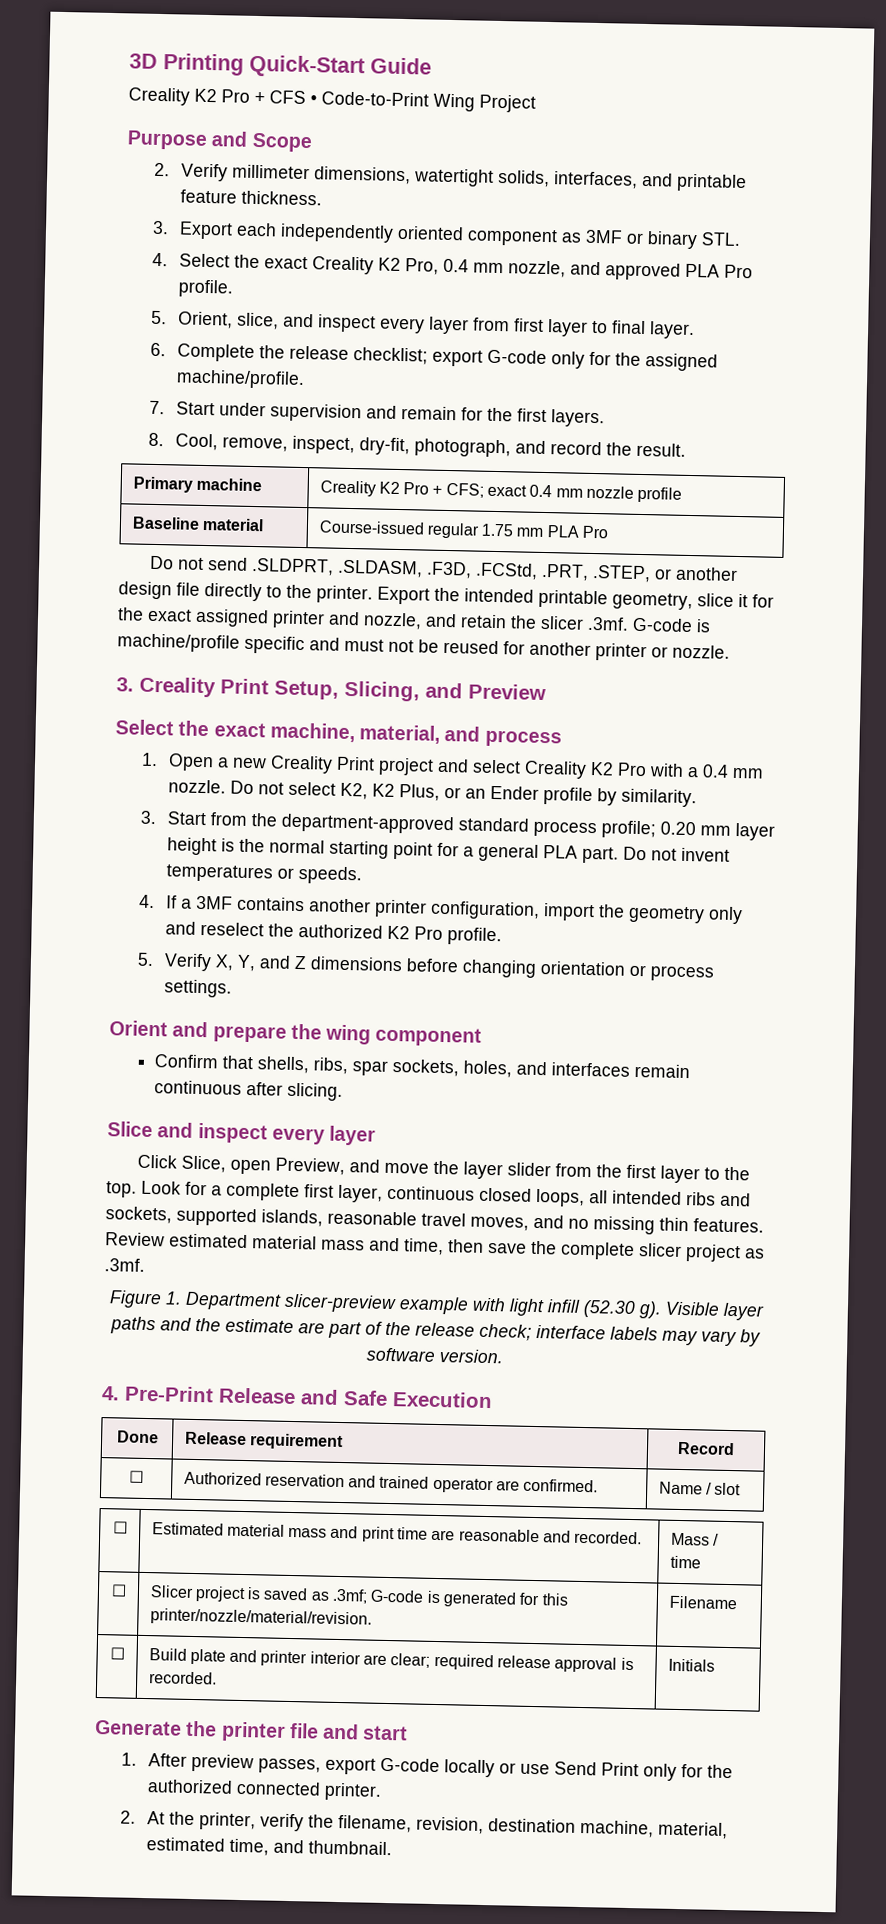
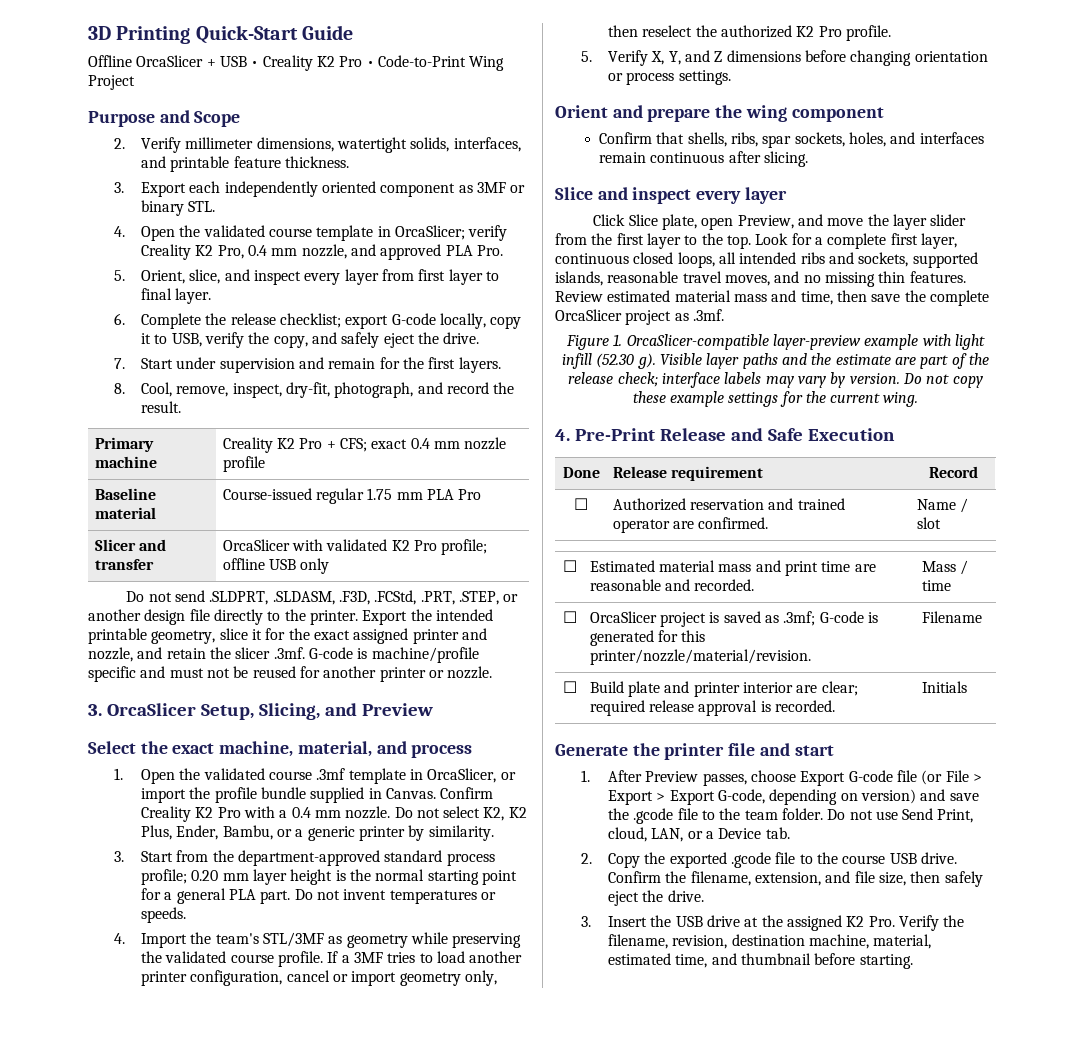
- Creality K2 Pro + CFS • Code-to-Print Wing Project
+ Offline OrcaSlicer + USB • Creality K2 Pro • Code-to-Print Wing Project
- 4. Select the exact Creality K2 Pro, 0.4 mm nozzle, and approved PLA Pro profile.
+ 4. Open the validated course template in OrcaSlicer; verify Creality K2 Pro, 0.4 mm nozzle, and approved PLA Pro.
- 6. Complete the release checklist; export G-code only for the assigned machine/profile.
+ 6. Complete the release checklist; export G-code locally, copy it to USB, verify the copy, and safely eject the drive.
+ Slicer and transfer | OrcaSlicer with validated K2 Pro profile; offline USB only
- 3. Creality Print Setup, Slicing, and Preview
+ 3. OrcaSlicer Setup, Slicing, and Preview
- 1. Open a new Creality Print project and select Creality K2 Pro with a 0.4 mm nozzle.
+ 1. Open the validated course .3mf template in OrcaSlicer, or import the profile bundle supplied in Canvas. Confirm Creality K2 Pro with a 0.4 mm nozzle.
- Do not select K2, K2 Plus, or an Ender profile by similarity.
+ Do not select K2, K2 Plus, Ender, Bambu, or a generic printer by similarity.
- 4. If a 3MF contains another printer configuration, import the geometry only and reselect the authorized K2 Pro profile.
+ 4. Import the team's STL/3MF as geometry while preserving the validated course profile. If a 3MF tries to load another printer configuration, cancel or import geometry only, then reselect the authorized K2 Pro profile.
- Click Slice, open Preview, and move the layer slider from the first layer to the top.
+ Click Slice plate, open Preview, and move the layer slider from the first layer to the top.
- Review estimated material mass and time, then save the complete slicer project as .3mf.
+ Review estimated material mass and time, then save the complete OrcaSlicer project as .3mf.
- Figure 1. Department slicer-preview example with light infill (52.30 g).
+ Figure 1. OrcaSlicer-compatible layer-preview example with light infill (52.30 g).
- Visible layer paths and the estimate are part of the release check; interface labels may vary by software version.
+ Visible layer paths and the estimate are part of the release check; interface labels may vary by version. Do not copy these example settings for the current wing.
- ☐ | Slicer project is saved as .3mf; G-code is generated for this printer/nozzle/material/revision. | Filename
+ ☐ | OrcaSlicer project is saved as .3mf; G-code is generated for this printer/nozzle/material/revision. | Filename
- 1. After preview passes, export G-code locally or use Send Print only for the authorized connected printer.
- 2. At the printer, verify the filename, revision, destination machine, material, estimated time, and thumbnail.
+ 1. After Preview passes, choose Export G-code file (or File > Export > Export G-code, depending on version) and save the .gcode file to the team folder. Do not use Send Print, cloud, LAN, or a Device tab.
+ 2. Copy the exported .gcode file to the course USB drive. Confirm the filename, extension, and file size, then safely eject the drive.
+ 3. Insert the USB drive at the assigned K2 Pro. Verify the filename, revision, destination machine, material, estimated time, and thumbnail before starting.

